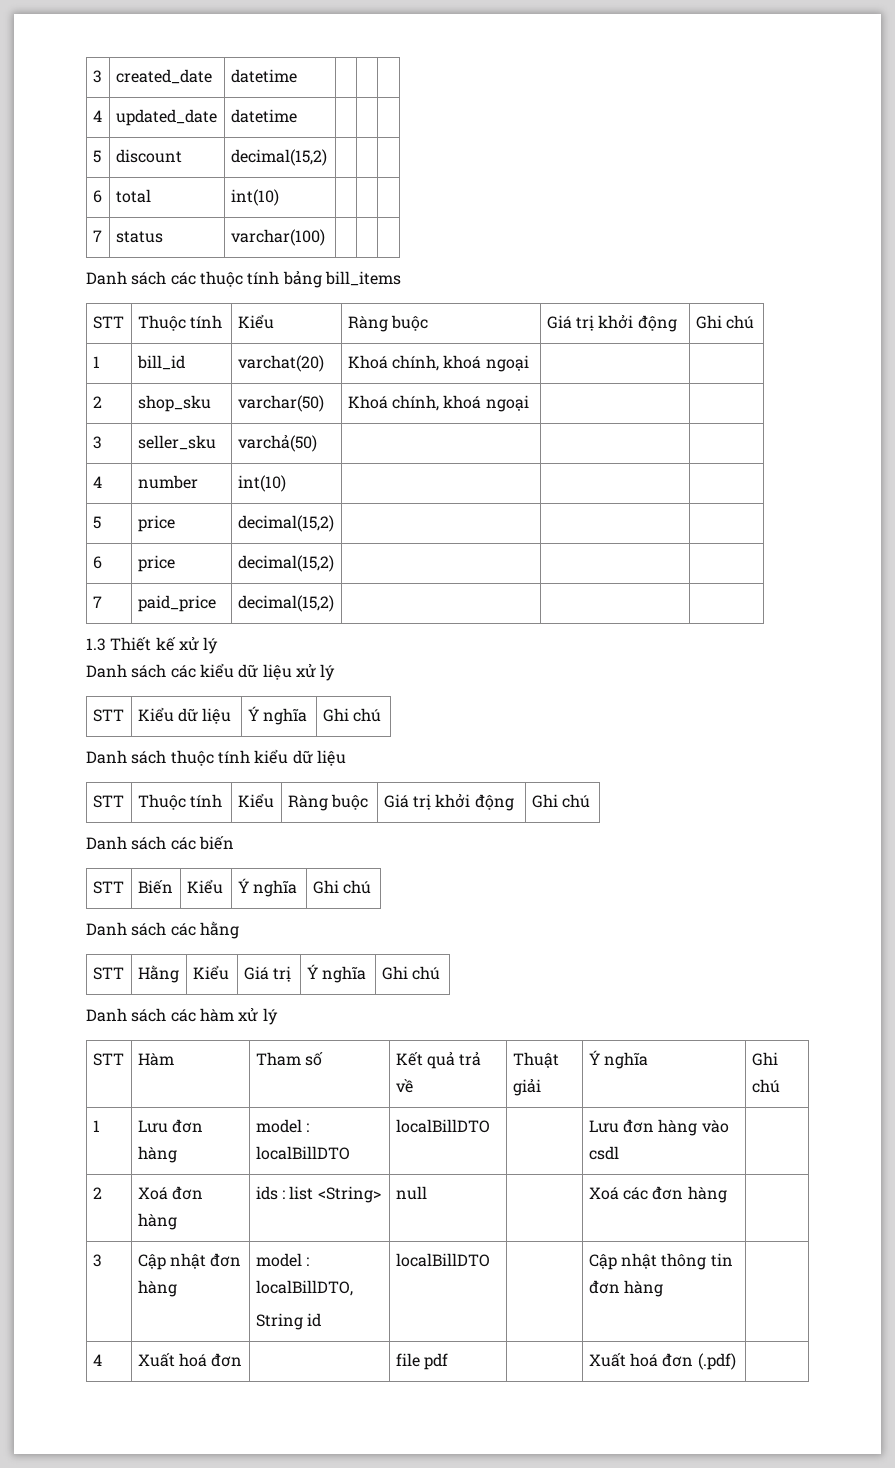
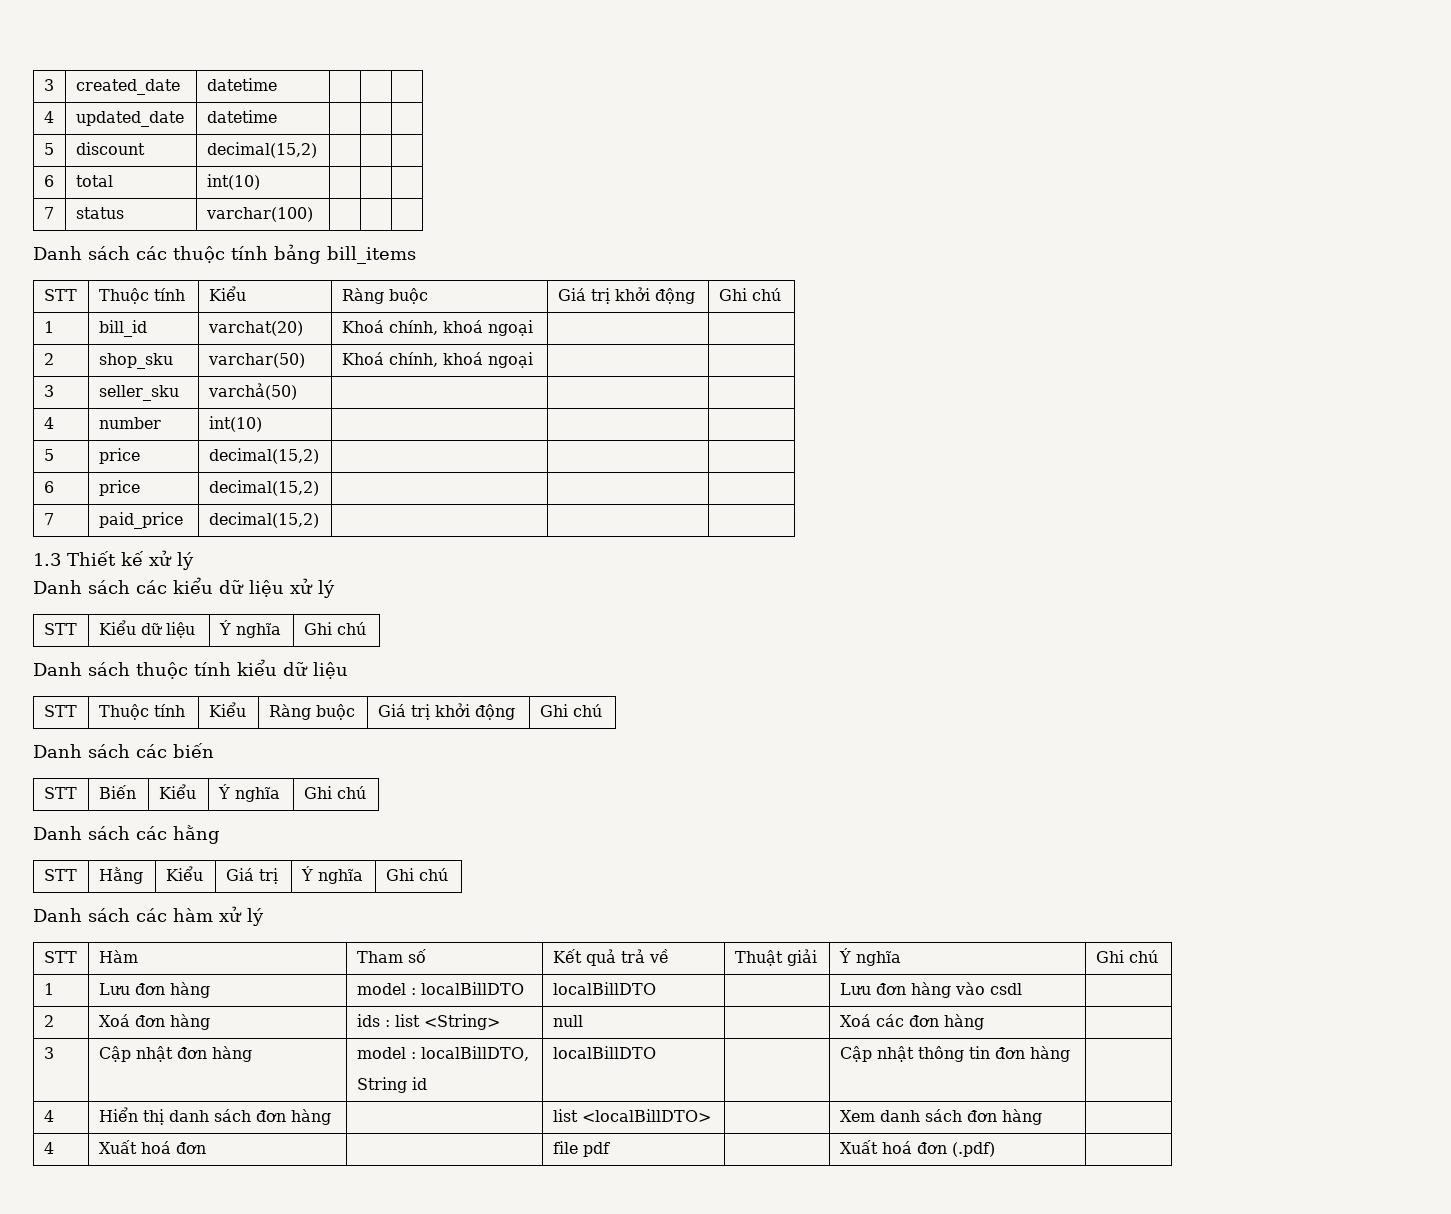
+ 4 | Hiển thị danh sách đơn hàng | | list <localBillDTO> | | Xem danh sách đơn hàng |

